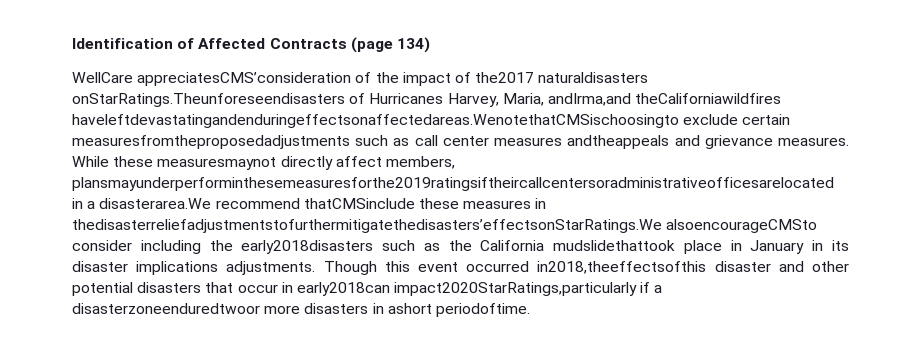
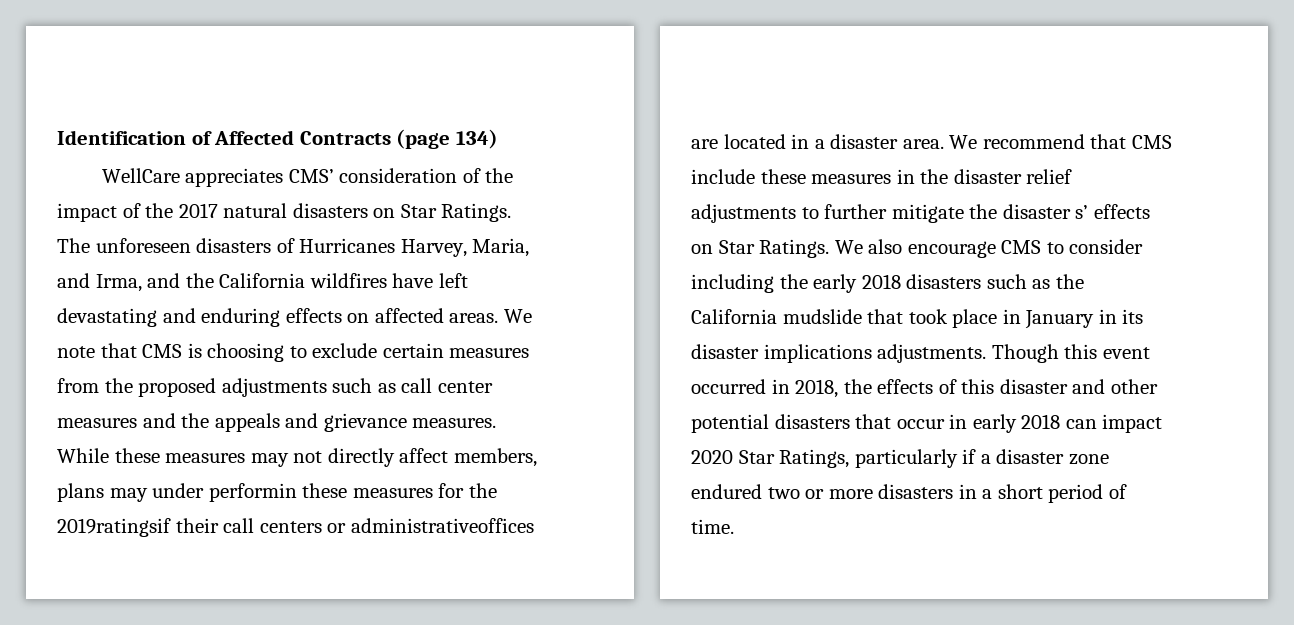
- WellCare appreciatesCMS’consideration of the impact of the2017 naturaldisasters onStarRatings.Theunforeseendisasters of Hurricanes Harvey, Maria, andIrma,and theCaliforniawildfires haveleftdevastatingandenduringeffectsonaffectedareas.WenotethatCMSischoosingto exclude certain measuresfromtheproposedadjustments such as call center measures andtheappeals and grievance measures.
+ WellCare appreciates CMS’ consideration of the impact of the 2017 natural disasters on Star Ratings. The unforeseen disasters of Hurricanes Harvey, Maria, and Irma, and the California wildfires have left devastating and enduring effects on affected areas. We note that CMS is choosing to exclude certain measures from the proposed adjustments such as call center measures and the appeals and grievance measures.
- While these measuresmaynot directly affect members, plansmayunderperforminthesemeasuresforthe2019ratingsiftheircallcentersoradministrativeofficesarelocated in a disasterarea.We recommend thatCMSinclude these measures in thedisasterreliefadjustmentstofurthermitigatethedisasters’effectsonStarRatings.We alsoencourageCMSto consider including the early2018disasters such as the California mudslidethattook place in January in its disaster implications adjustments.
+ While these measures may not directly affect members, plans may under performin these measures for the 2019ratingsif their call centers or administrativeoffices are located in a disaster area. We recommend that CMS include these measures in the disaster relief adjustments to further mitigate the disaster s’ effects on Star Ratings. We also encourage CMS to consider including the early 2018 disasters such as the California mudslide that took place in January in its disaster implications adjustments.
- Though this event occurred in2018,theeffectsofthis disaster and other potential disasters that occur in early2018can impact2020StarRatings,particularly if a disasterzoneenduredtwoor more disasters in ashort periodoftime.
+ Though this event occurred in 2018, the effects of this disaster and other potential disasters that occur in early 2018 can impact 2020 Star Ratings, particularly if a disaster zone endured two or more disasters in a short period of time.

